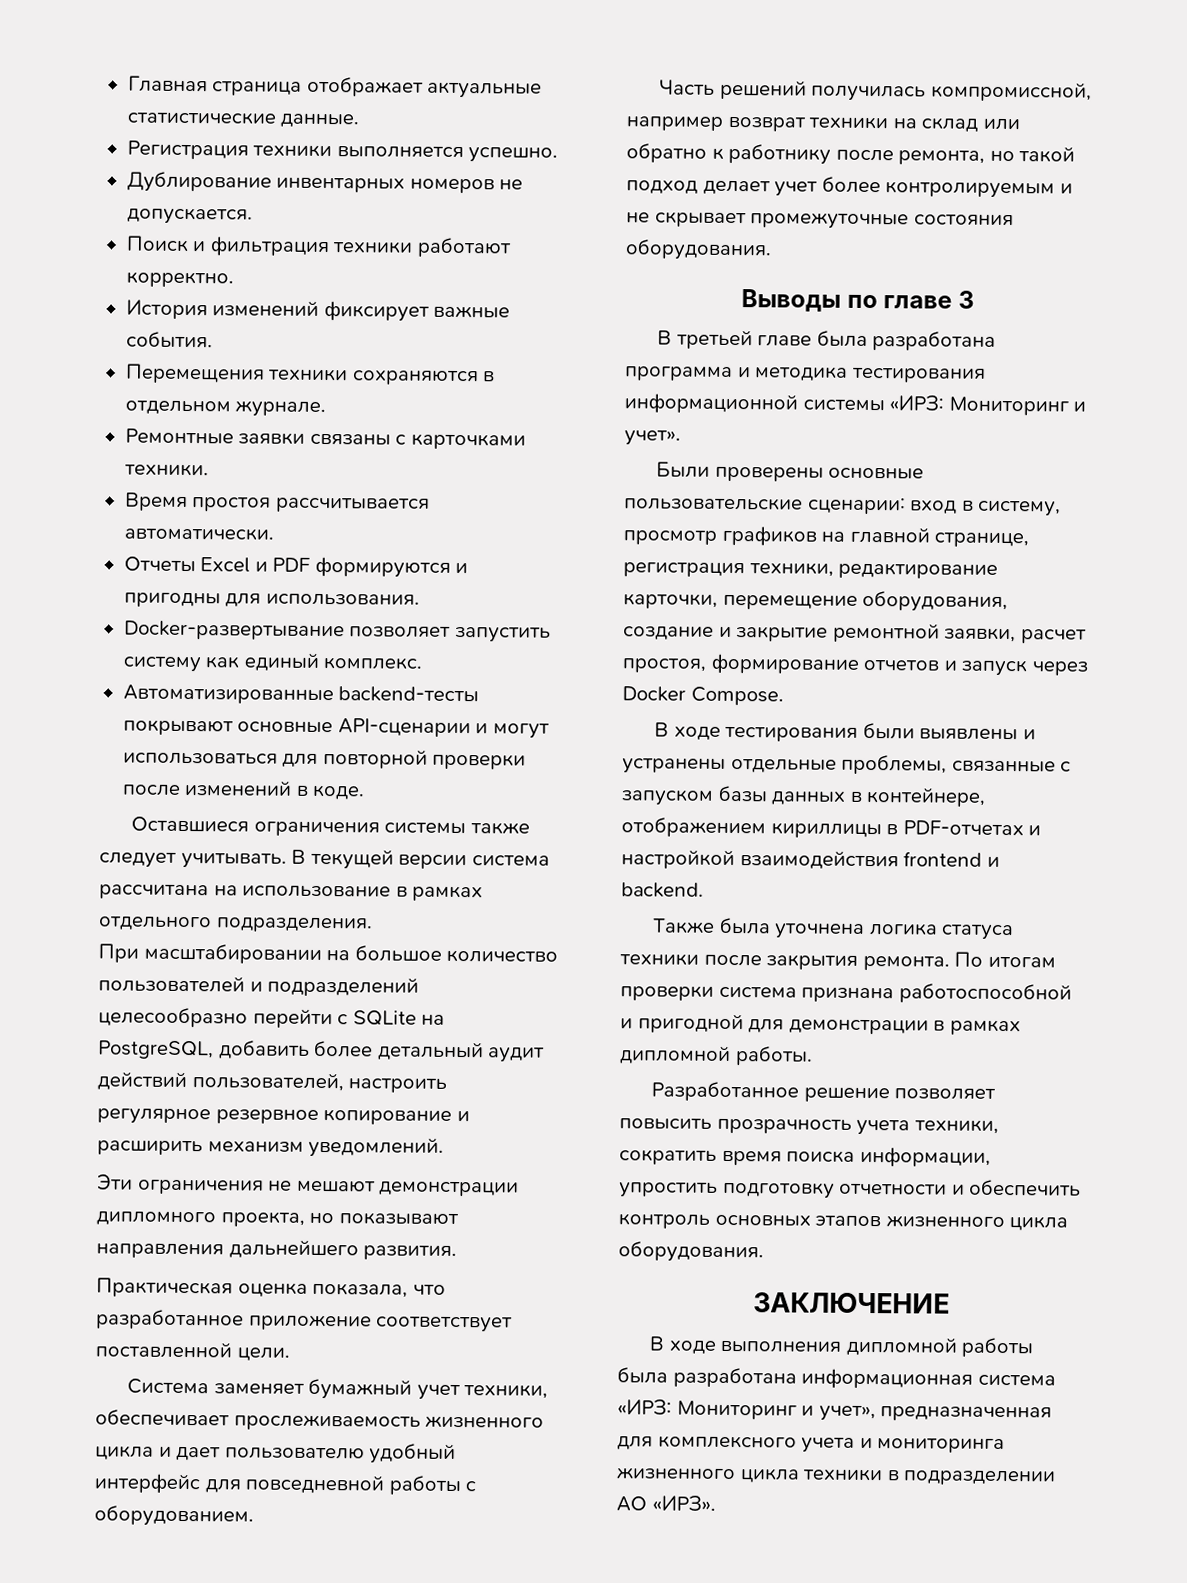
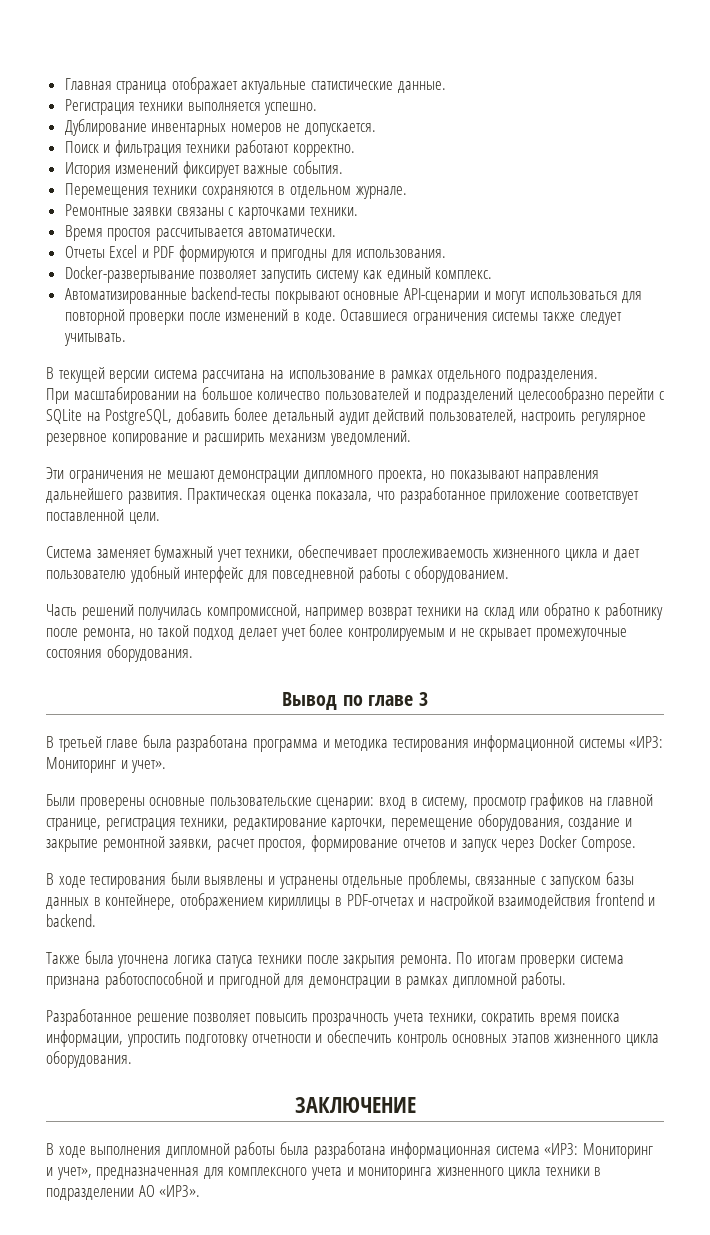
- Автоматизированные backend-тесты покрывают основные API-сценарии и могут использоваться для повторной проверки после изменений в коде.
- Оставшиеся ограничения системы также следует учитывать. В текущей версии система рассчитана на использование в рамках отдельного подразделения.
+ Автоматизированные backend-тесты покрывают основные API-сценарии и могут использоваться для повторной проверки после изменений в коде. Оставшиеся ограничения системы также следует учитывать.
+ В текущей версии система рассчитана на использование в рамках отдельного подразделения.
- Эти ограничения не мешают демонстрации дипломного проекта, но показывают направления дальнейшего развития.
- Практическая оценка показала, что разработанное приложение соответствует поставленной цели.
+ Эти ограничения не мешают демонстрации дипломного проекта, но показывают направления дальнейшего развития. Практическая оценка показала, что разработанное приложение соответствует поставленной цели.
- Выводы по главе 3
+ Вывод по главе 3

